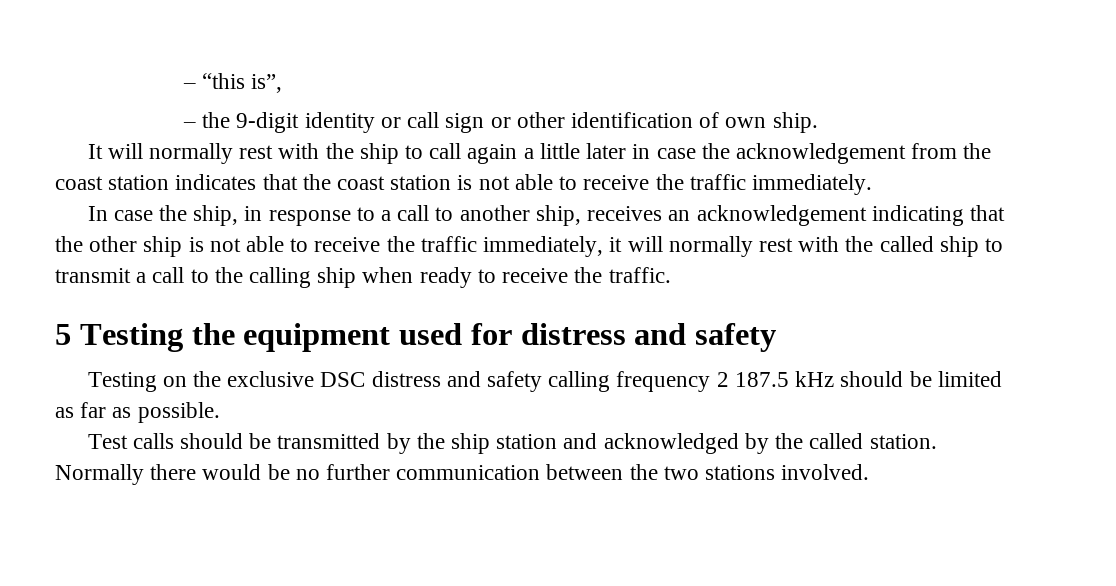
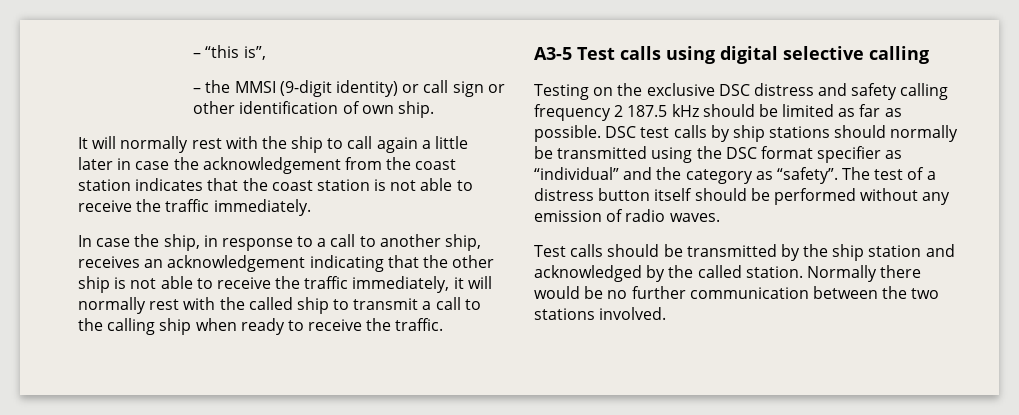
- – the 9-digit identity or call sign or other identification of own ship.
+ – the MMSI (9-digit identity) or call sign or other identification of own ship.
- 5 Testing the equipment used for distress and safety
+ A3-5 Test calls using digital selective calling
+ DSC test calls by ship stations should normally be transmitted using the DSC format specifier as “individual” and the category as “safety”. The test of a distress button itself should be performed without any emission of radio waves.

